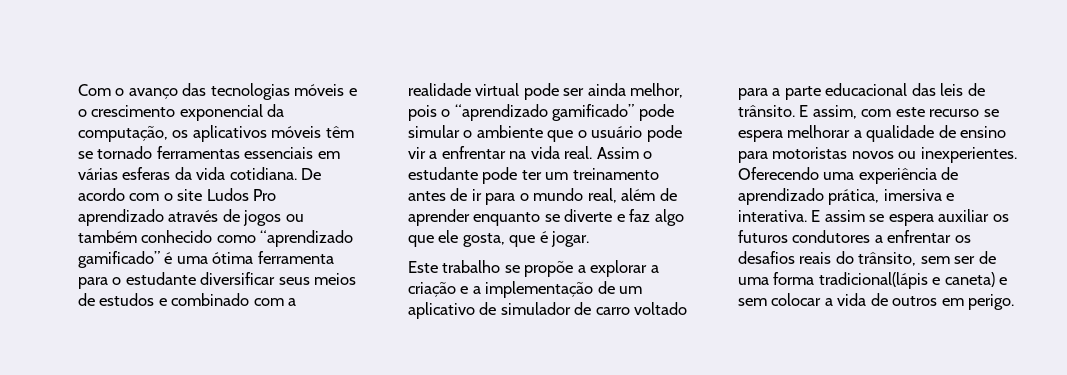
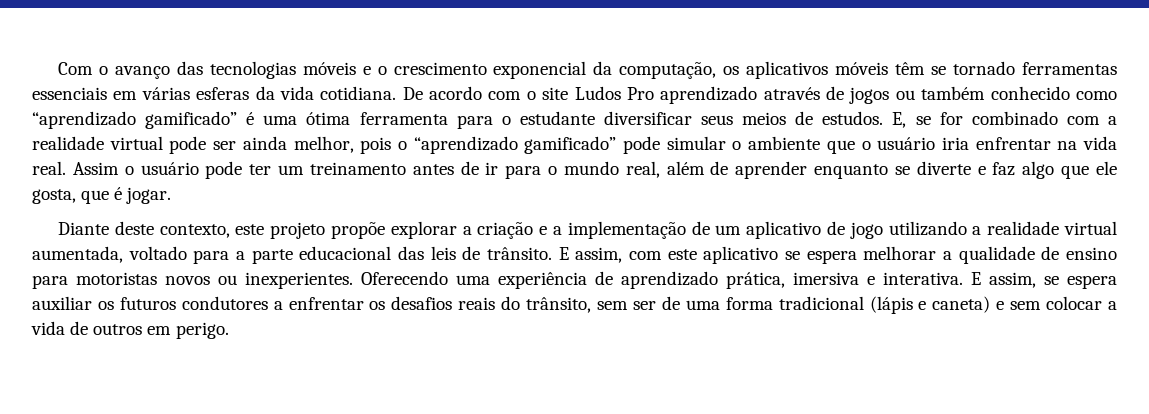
- De acordo com o site Ludos Pro aprendizado através de jogos ou também conhecido como “aprendizado gamificado” é uma ótima ferramenta para o estudante diversificar seus meios de estudos e combinado com a realidade virtual pode ser ainda melhor, pois o “aprendizado gamificado” pode simular o ambiente que o usuário pode vir a enfrentar na vida real.
+ De acordo com o site Ludos Pro aprendizado através de jogos ou também conhecido como “aprendizado gamificado” é uma ótima ferramenta para o estudante diversificar seus meios de estudos. E, se for combinado com a realidade virtual pode ser ainda melhor, pois o “aprendizado gamificado” pode simular o ambiente que o usuário iria enfrentar na vida real.
- Assim o estudante pode ter um treinamento antes de ir para o mundo real, além de aprender enquanto se diverte e faz algo que ele gosta, que é jogar.
+ Assim o usuário pode ter um treinamento antes de ir para o mundo real, além de aprender enquanto se diverte e faz algo que ele gosta, que é jogar.
- Este trabalho se propõe a explorar a criação e a implementação de um aplicativo de simulador de carro voltado para a parte educacional das leis de trânsito.
+ Diante deste contexto, este projeto propõe explorar a criação e a implementação de um aplicativo de jogo utilizando a realidade virtual aumentada, voltado para a parte educacional das leis de trânsito.
- E assim, com este recurso se espera melhorar a qualidade de ensino para motoristas novos ou inexperientes.
+ E assim, com este aplicativo se espera melhorar a qualidade de ensino para motoristas novos ou inexperientes.
- E assim se espera auxiliar os futuros condutores a enfrentar os desafios reais do trânsito, sem ser de uma forma tradicional(lápis e caneta) e sem colocar a vida de outros em perigo.
+ E assim, se espera auxiliar os futuros condutores a enfrentar os desafios reais do trânsito, sem ser de uma forma tradicional (lápis e caneta) e sem colocar a vida de outros em perigo.

